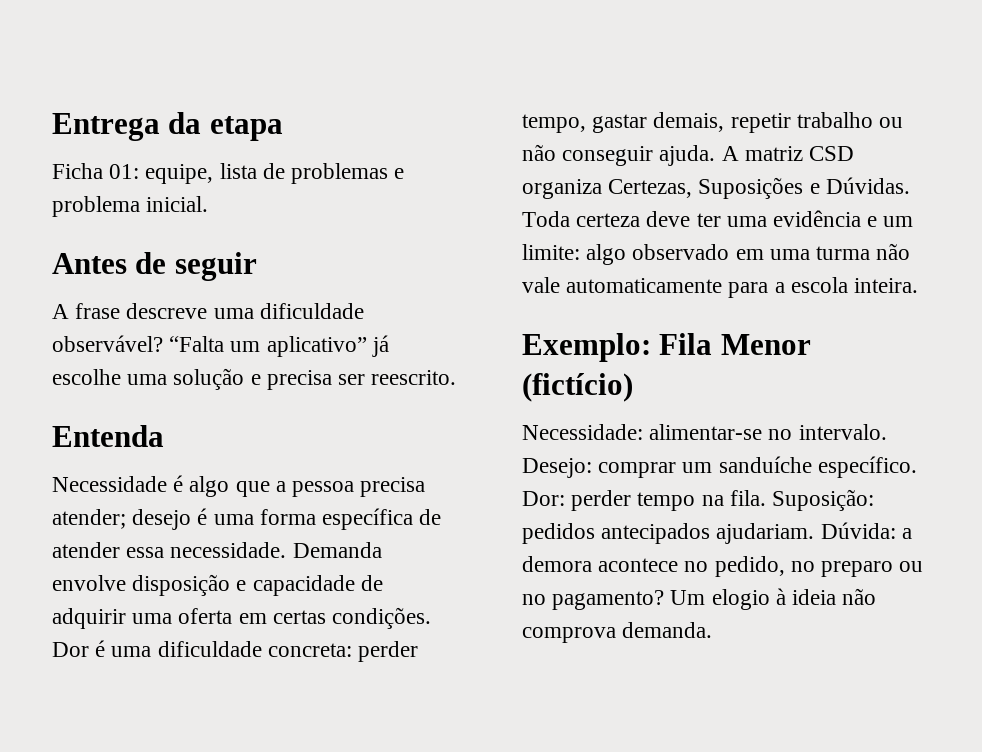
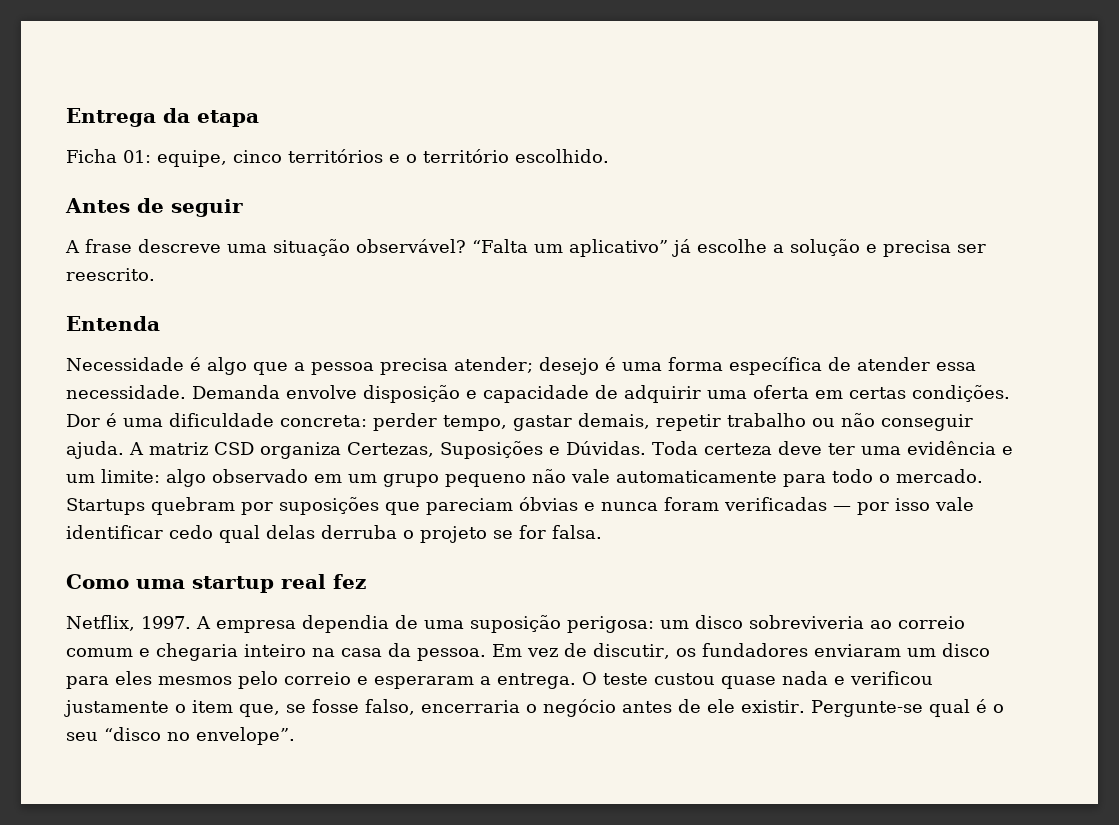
- Ficha 01: equipe, lista de problemas e problema inicial.
+ Ficha 01: equipe, cinco territórios e o território escolhido.
- A frase descreve uma dificuldade observável?
+ A frase descreve uma situação observável?
- “Falta um aplicativo” já escolhe uma solução e precisa ser reescrito.
+ “Falta um aplicativo” já escolhe a solução e precisa ser reescrito.
- Toda certeza deve ter uma evidência e um limite: algo observado em uma turma não vale automaticamente para a escola inteira.
- Exemplo: Fila Menor (fictício)
- Necessidade: alimentar-se no intervalo. Desejo: comprar um sanduíche específico. Dor: perder tempo na fila. Suposição: pedidos antecipados ajudariam. Dúvida: a demora acontece no pedido, no preparo ou no pagamento? Um elogio à ideia não comprova demanda.
+ Toda certeza deve ter uma evidência e um limite: algo observado em um grupo pequeno não vale automaticamente para todo o mercado. Startups quebram por suposições que pareciam óbvias e nunca foram verificadas — por isso vale identificar cedo qual delas derruba o projeto se for falsa.
+ Como uma startup real fez
+ Netflix, 1997. A empresa dependia de uma suposição perigosa: um disco sobreviveria ao correio comum e chegaria inteiro na casa da pessoa. Em vez de discutir, os fundadores enviaram um disco para eles mesmos pelo correio e esperaram a entrega. O teste custou quase nada e verificou justamente o item que, se fosse falso, encerraria o negócio antes de ele existir. Pergunte-se qual é o seu “disco no envelope”.

